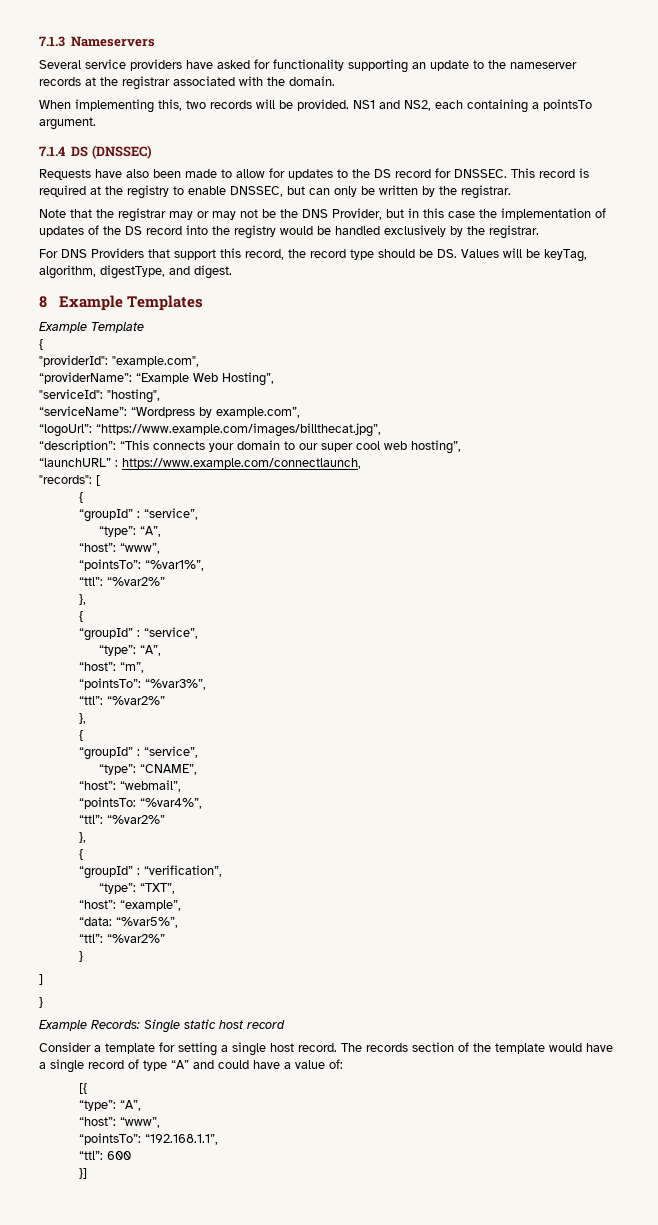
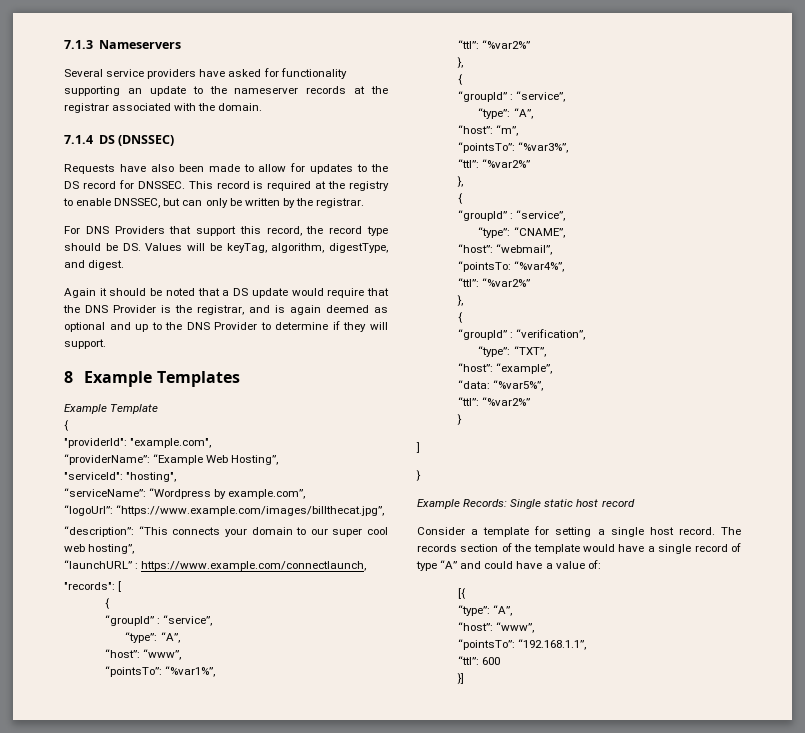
- When implementing this, two records will be provided. NS1 and NS2, each containing a pointsTo argument.
- Note that the registrar may or may not be the DNS Provider, but in this case the implementation of updates of the DS record into the registry would be handled exclusively by the registrar.
+ Again it should be noted that a DS update would require that the DNS Provider is the registrar, and is again deemed as optional and up to the DNS Provider to determine if they will support.

